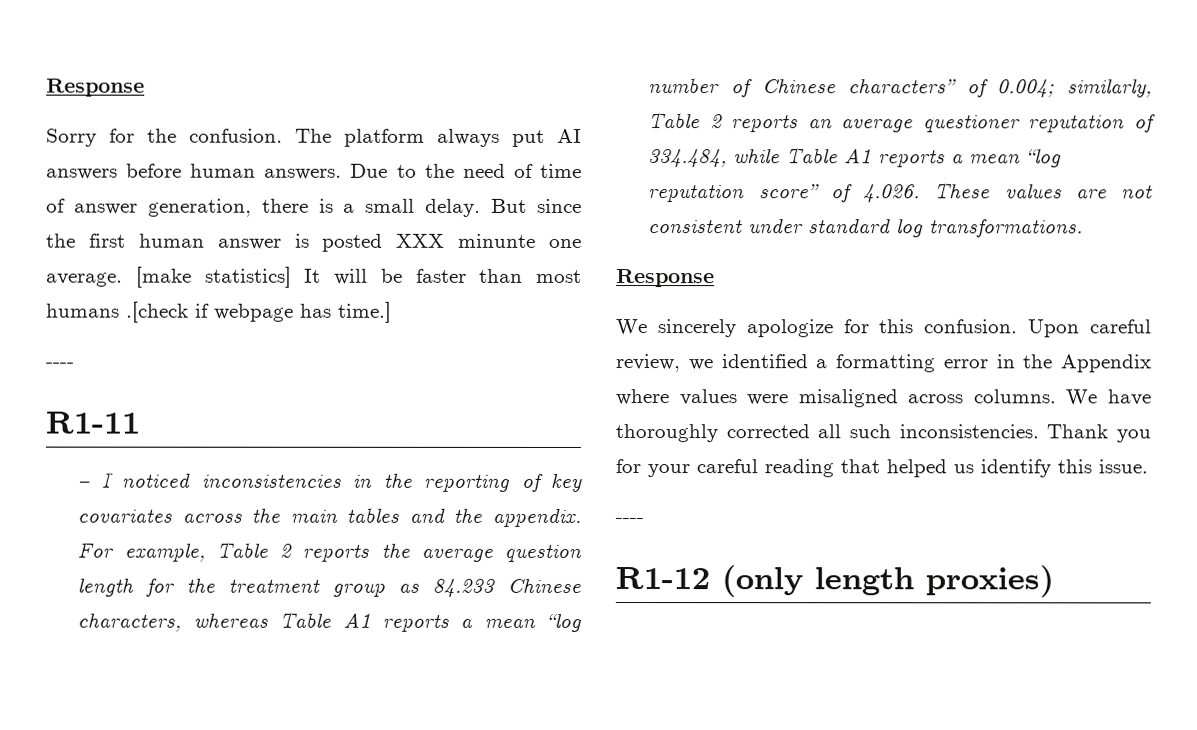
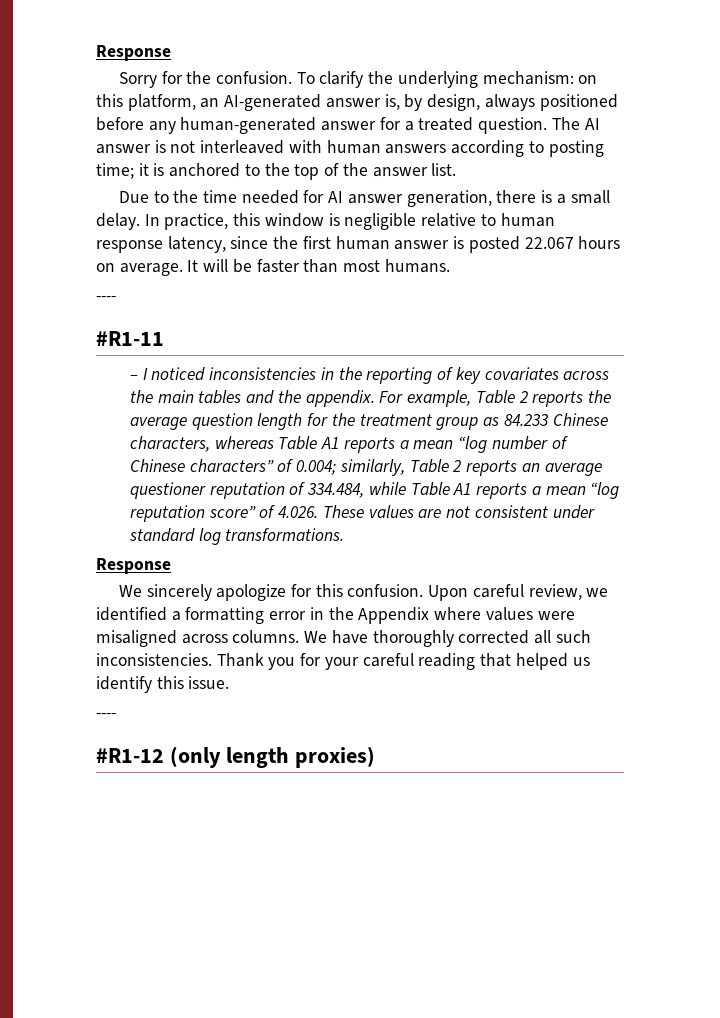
- The platform always put AI answers before human answers. Due to the need of time of answer generation, there is a small delay.
+ To clarify the underlying mechanism: on this platform, an AI-generated answer is, by design, always positioned before any human-generated answer for a treated question. The AI answer is not interleaved with human answers according to posting time; it is anchored to the top of the answer list.
+ Due to the time needed for AI answer generation, there is a small delay.
- But since the first human answer is posted XXX minunte one average. [make statistics] It will be faster than most humans .[check if webpage has time.]
+ In practice, this window is negligible relative to human response latency, since the first human answer is posted 22.067 hours on average. It will be faster than most humans.
  ----
- R1-11
+ #R1-11
- R1-12 (only length proxies)
+ #R1-12 (only length proxies)

